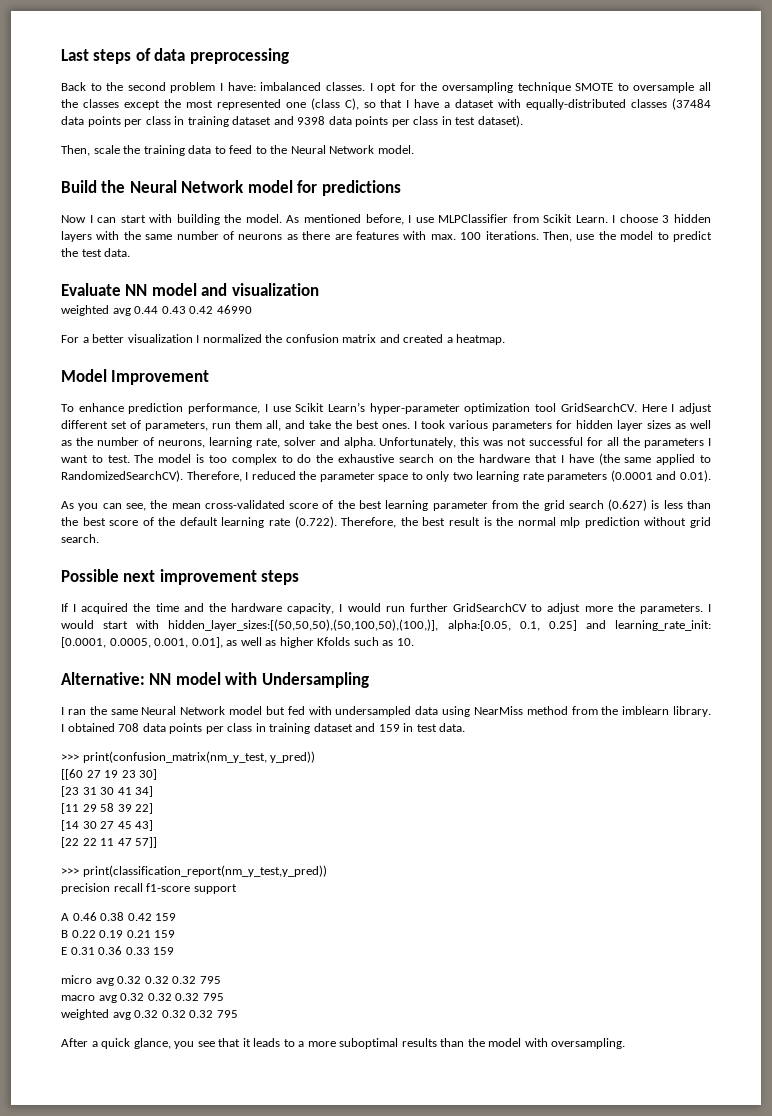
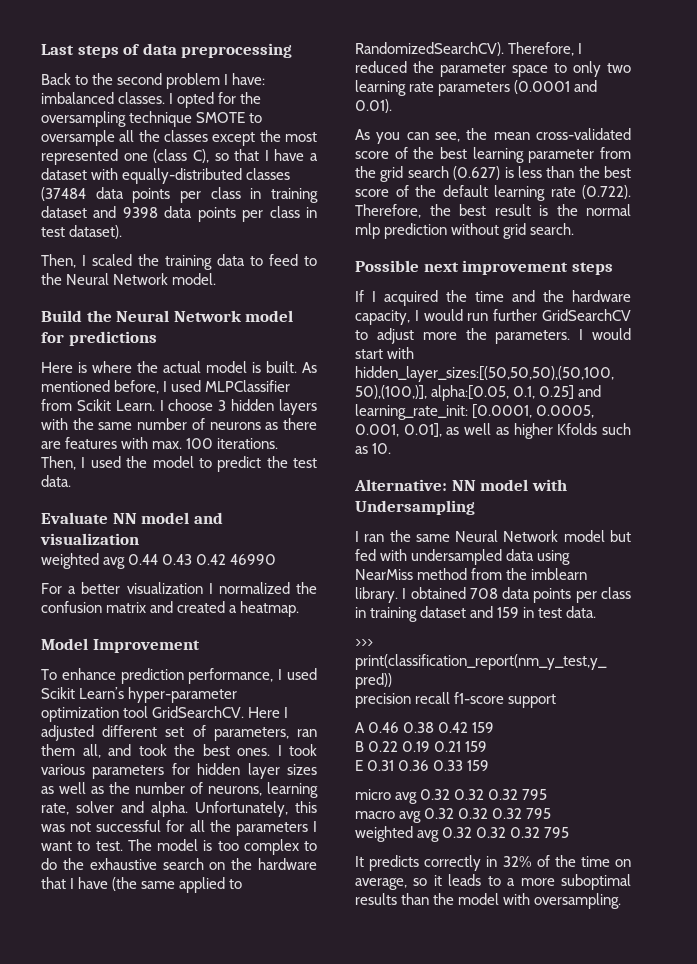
- I opt for the oversampling technique SMOTE to oversample all the classes except the most represented one (class C), so that I have a dataset with equally-distributed classes (37484 data points per class in training dataset and 9398 data points per class in test dataset).
+ I opted for the oversampling technique SMOTE to oversample all the classes except the most represented one (class C), so that I have a dataset with equally-distributed classes (37484 data points per class in training dataset and 9398 data points per class in test dataset).
- Then, scale the training data to feed to the Neural Network model.
+ Then, I scaled the training data to feed to the Neural Network model.
- Now I can start with building the model.
+ Here is where the actual model is built.
- As mentioned before, I use MLPClassifier from Scikit Learn.
+ As mentioned before, I used MLPClassifier from Scikit Learn.
- Then, use the model to predict the test data.
+ Then, I used the model to predict the test data.
- To enhance prediction performance, I use Scikit Learn’s hyper-parameter optimization tool GridSearchCV.
+ To enhance prediction performance, I used Scikit Learn’s hyper-parameter optimization tool GridSearchCV.
- Here I adjust different set of parameters, run them all, and take the best ones.
+ Here I adjusted different set of parameters, ran them all, and took the best ones.
- >>> print(confusion_matrix(nm_y_test, y_pred))
- [[60 27 19 23 30]
- [23 31 30 41 34]
- [11 29 58 39 22]
- [14 30 27 45 43]
- [22 22 11 47 57]]
- After a quick glance, you see that it leads to a more suboptimal results than the model with oversampling.
+ It predicts correctly in 32% of the time on average, so it leads to a more suboptimal results than the model with oversampling.

